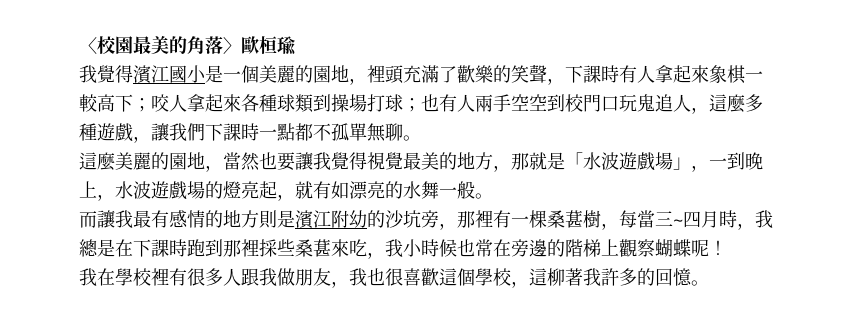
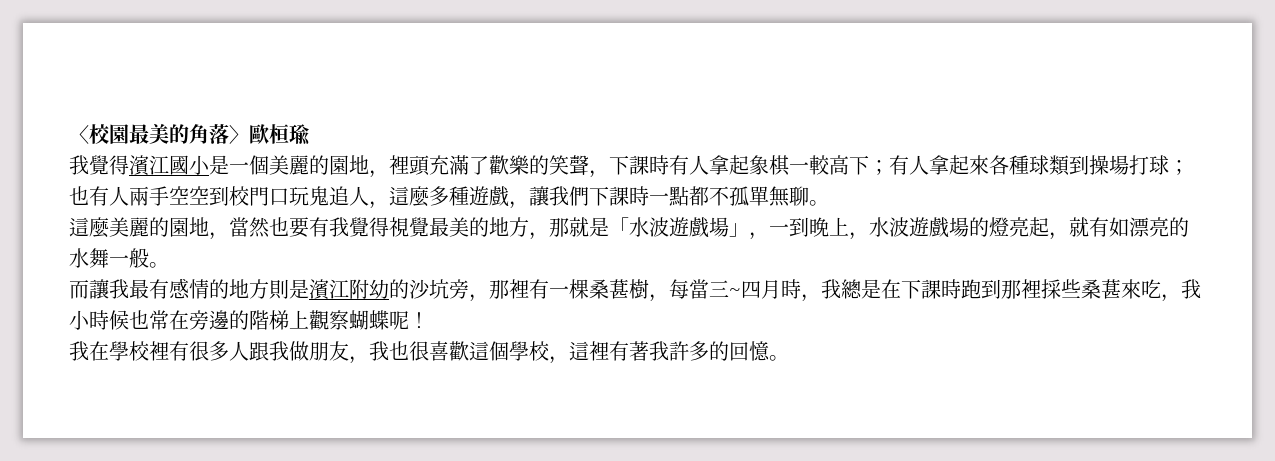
- 我覺得濱江國小是一個美麗的園地，裡頭充滿了歡樂的笑聲，下課時有人拿起來象棋一較高下；咬人拿起來各種球類到操場打球；也有人兩手空空到校門口玩鬼追人，這麼多種遊戲，讓我們下課時一點都不孤單無聊。
+ 我覺得濱江國小是一個美麗的園地，裡頭充滿了歡樂的笑聲，下課時有人拿起象棋一較高下；有人拿起來各種球類到操場打球；也有人兩手空空到校門口玩鬼追人，這麼多種遊戲，讓我們下課時一點都不孤單無聊。
- 這麼美麗的園地，當然也要讓我覺得視覺最美的地方，那就是「水波遊戲場」，一到晚上，水波遊戲場的燈亮起，就有如漂亮的水舞一般。
+ 這麼美麗的園地，當然也要有我覺得視覺最美的地方，那就是「水波遊戲場」，一到晚上，水波遊戲場的燈亮起，就有如漂亮的水舞一般。
- 我在學校裡有很多人跟我做朋友，我也很喜歡這個學校，這柳著我許多的回憶。
+ 我在學校裡有很多人跟我做朋友，我也很喜歡這個學校，這裡有著我許多的回憶。

